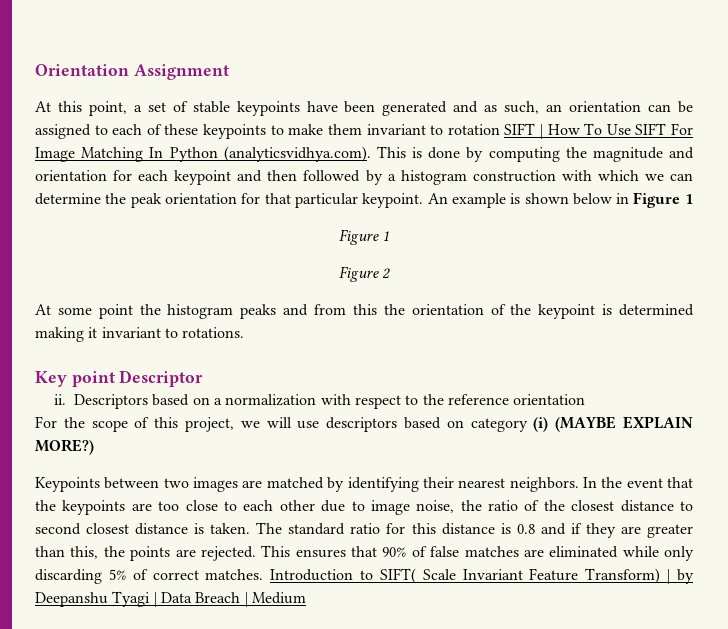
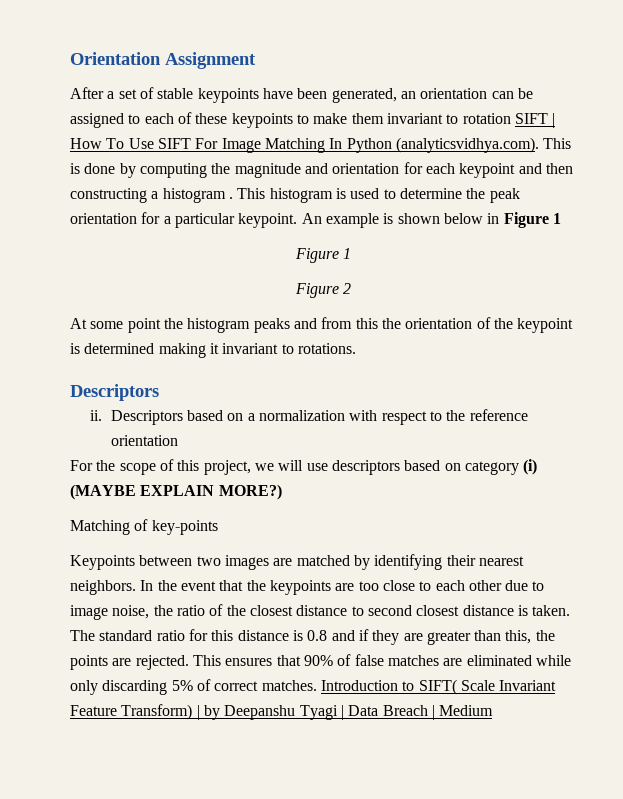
- At this point, a set of stable keypoints have been generated and as such, an orientation can be assigned to each of these keypoints to make them invariant to rotation SIFT | How To Use SIFT For Image Matching In Python (analyticsvidhya.com). This is done by computing the magnitude and orientation for each keypoint and then followed by a histogram construction with which we can determine the peak orientation for that particular keypoint.
+ After a set of stable keypoints have been generated, an orientation can be assigned to each of these keypoints to make them invariant to rotation SIFT | How To Use SIFT For Image Matching In Python (analyticsvidhya.com). This is done by computing the magnitude and orientation for each keypoint and then constructing a histogram . This histogram is used to determine the peak orientation for a particular keypoint.
  At some point the histogram peaks and from this the orientation of the keypoint is determined making it invariant to rotations.
- Key point Descriptor
+ Descriptors
+ Matching of key-points

